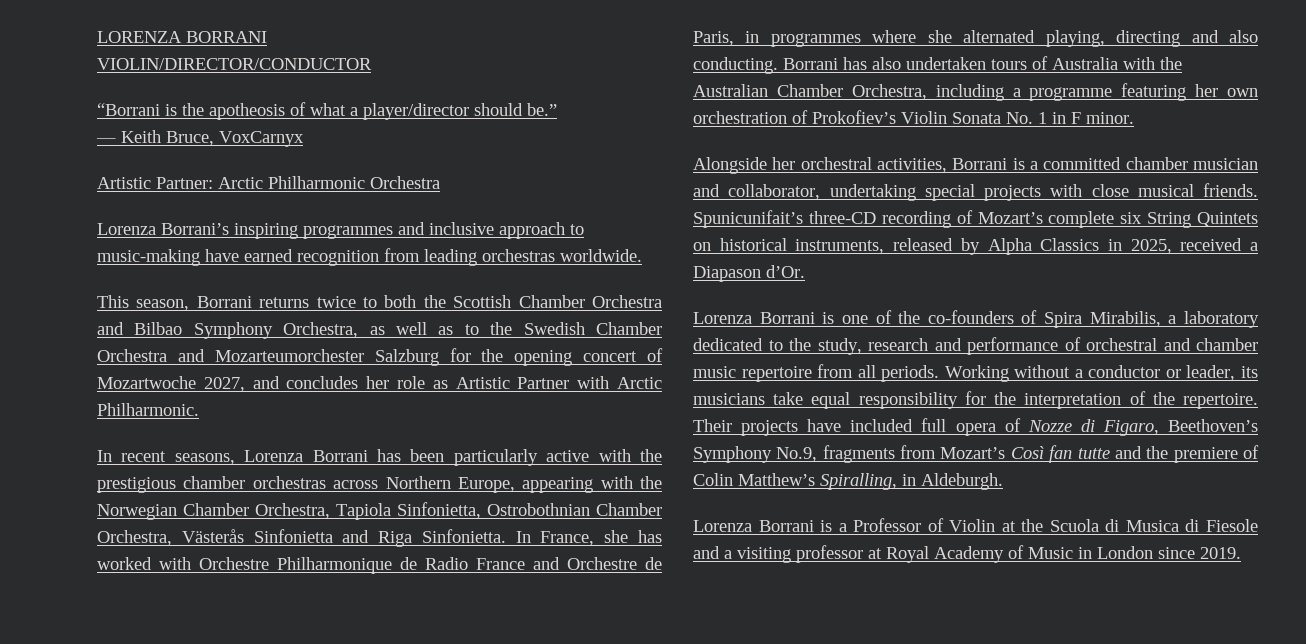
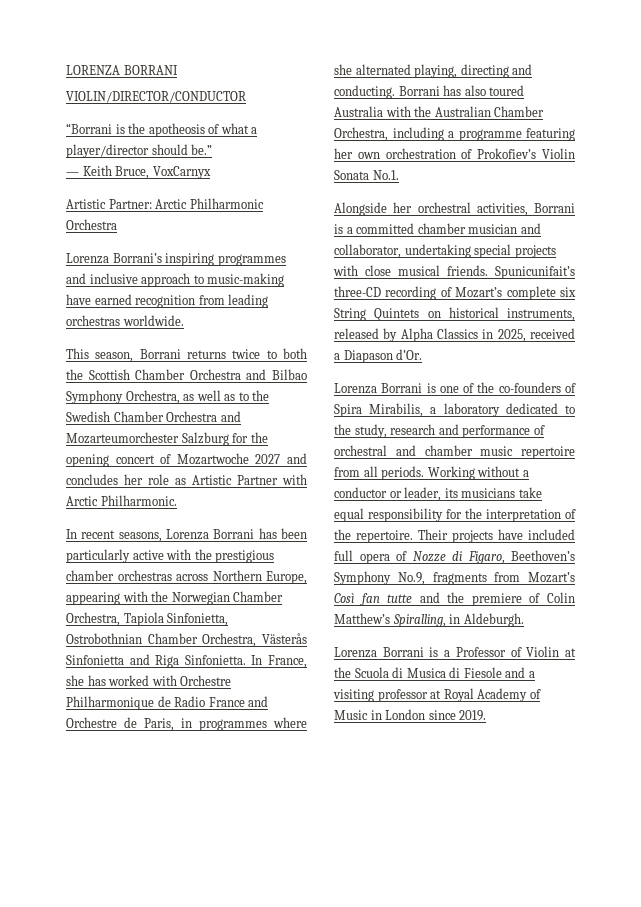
- This season, Borrani returns twice to both the Scottish Chamber Orchestra and Bilbao Symphony Orchestra, as well as to the Swedish Chamber Orchestra and Mozarteumorchester Salzburg for the opening concert of Mozartwoche 2027, and concludes her role as Artistic Partner with Arctic Philharmonic.
+ This season, Borrani returns twice to both the Scottish Chamber Orchestra and Bilbao Symphony Orchestra, as well as to the Swedish Chamber Orchestra and Mozarteumorchester Salzburg for the opening concert of Mozartwoche 2027 and concludes her role as Artistic Partner with Arctic Philharmonic.
- In France, she has worked with Orchestre Philharmonique de Radio France and Orchestre de Paris, in programmes where she alternated playing, directing and also conducting.
+ In France, she has worked with Orchestre Philharmonique de Radio France and Orchestre de Paris, in programmes where she alternated playing, directing and conducting.
- Borrani has also undertaken tours of Australia with the Australian Chamber Orchestra, including a programme featuring her own orchestration of Prokofiev’s Violin Sonata No. 1 in F minor.
+ Borrani has also toured Australia with the Australian Chamber Orchestra, including a programme featuring her own orchestration of Prokofiev’s Violin Sonata No.1.

